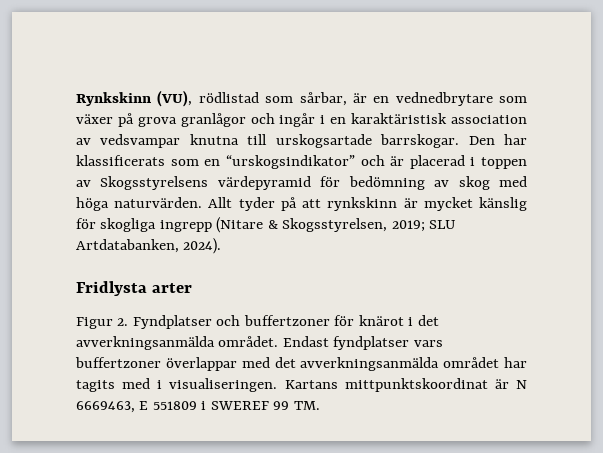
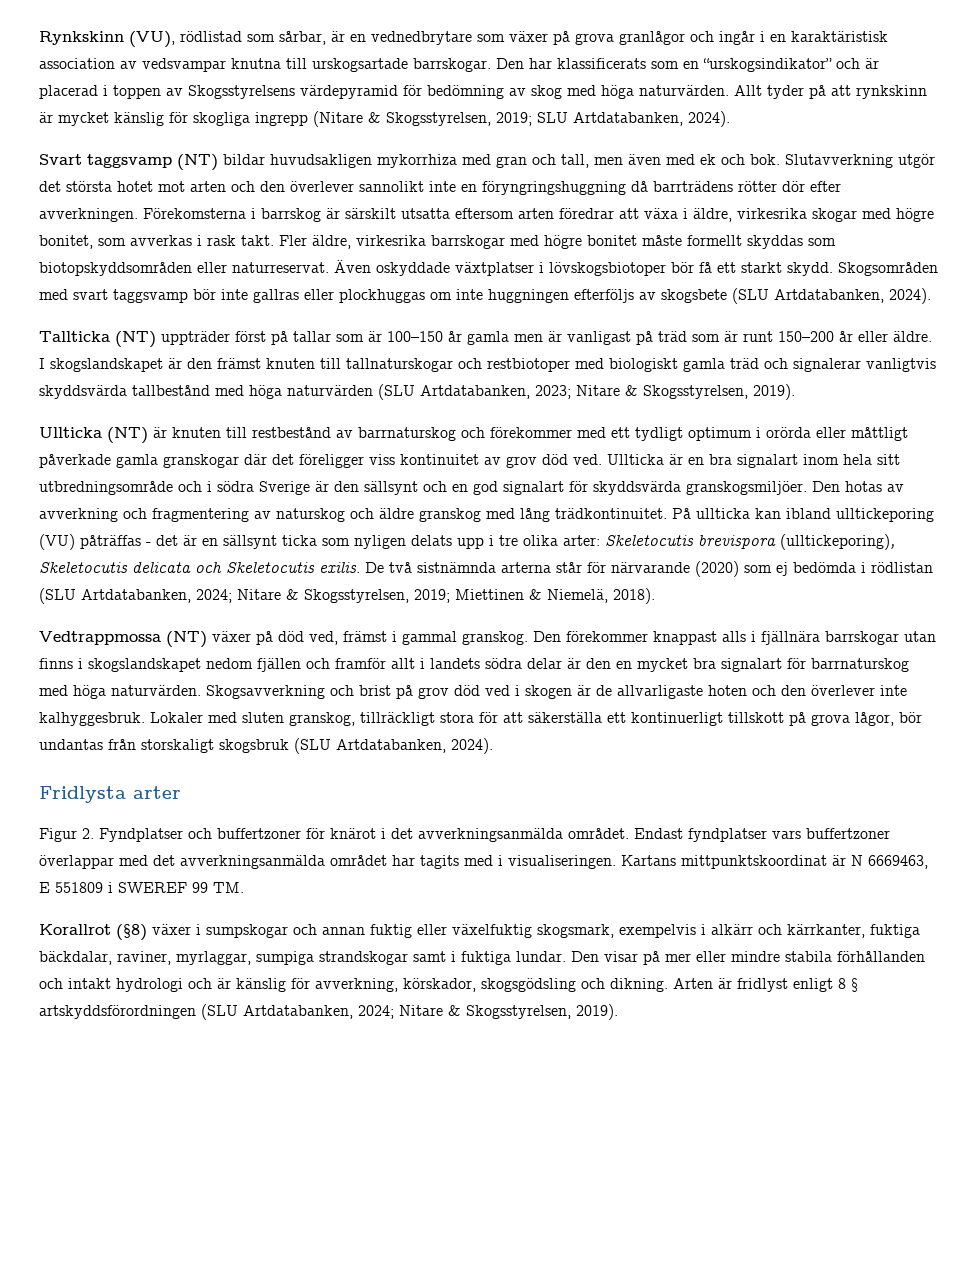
+ Svart taggsvamp (NT) bildar huvudsakligen mykorrhiza med gran och tall, men även med ek och bok. Slutavverkning utgör det största hotet mot arten och den överlever sannolikt inte en föryngringshuggning då barrträdens rötter dör efter avverkningen. Förekomsterna i barrskog är särskilt utsatta eftersom arten föredrar att växa i äldre, virkesrika skogar med högre bonitet, som avverkas i rask takt. Fler äldre, virkesrika barrskogar med högre bonitet måste formellt skyddas som biotopskyddsområden eller naturreservat. Även oskyddade växtplatser i lövskogsbiotoper bör få ett starkt skydd. Skogsområden med svart taggsvamp bör inte gallras eller plockhuggas om inte huggningen efterföljs av skogsbete (SLU Artdatabanken, 2024).
+ Tallticka (NT) uppträder först på tallar som är 100–150 år gamla men är vanligast på träd som är runt 150–200 år eller äldre. I skogslandskapet är den främst knuten till tallnaturskogar och restbiotoper med biologiskt gamla träd och signalerar vanligtvis skyddsvärda tallbestånd med höga naturvärden (SLU Artdatabanken, 2023; Nitare & Skogsstyrelsen, 2019).
+ Ullticka (NT) är knuten till restbestånd av barrnaturskog och förekommer med ett tydligt optimum i orörda eller måttligt påverkade gamla granskogar där det föreligger viss kontinuitet av grov död ved. Ullticka är en bra signalart inom hela sitt utbredningsområde och i södra Sverige är den sällsynt och en god signalart för skyddsvärda granskogsmiljöer. Den hotas av avverkning och fragmentering av naturskog och äldre granskog med lång trädkontinuitet. På ullticka kan ibland ulltickeporing (VU) påträffas - det är en sällsynt ticka som nyligen delats upp i tre olika arter: Skeletocutis brevispora (ulltickeporing), Skeletocutis delicata och Skeletocutis exilis. De två sistnämnda arterna står för närvarande (2020) som ej bedömda i rödlistan (SLU Artdatabanken, 2024; Nitare & Skogsstyrelsen, 2019; Miettinen & Niemelä, 2018).
+ Vedtrappmossa (NT) växer på död ved, främst i gammal granskog. Den förekommer knappast alls i fjällnära barrskogar utan finns i skogslandskapet nedom fjällen och framför allt i landets södra delar är den en mycket bra signalart för barrnaturskog med höga naturvärden. Skogsavverkning och brist på grov död ved i skogen är de allvarligaste hoten och den överlever inte kalhyggesbruk. Lokaler med sluten granskog, tillräckligt stora för att säkerställa ett kontinuerligt tillskott på grova lågor, bör undantas från storskaligt skogsbruk (SLU Artdatabanken, 2024).
+ Korallrot (§8) växer i sumpskogar och annan fuktig eller växelfuktig skogsmark, exempelvis i alkärr och kärrkanter, fuktiga bäckdalar, raviner, myrlaggar, sumpiga strandskogar samt i fuktiga lundar. Den visar på mer eller mindre stabila förhållanden och intakt hydrologi och är känslig för avverkning, körskador, skogsgödsling och dikning. Arten är fridlyst enligt 8 § artskyddsförordningen (SLU Artdatabanken, 2024; Nitare & Skogsstyrelsen, 2019).

